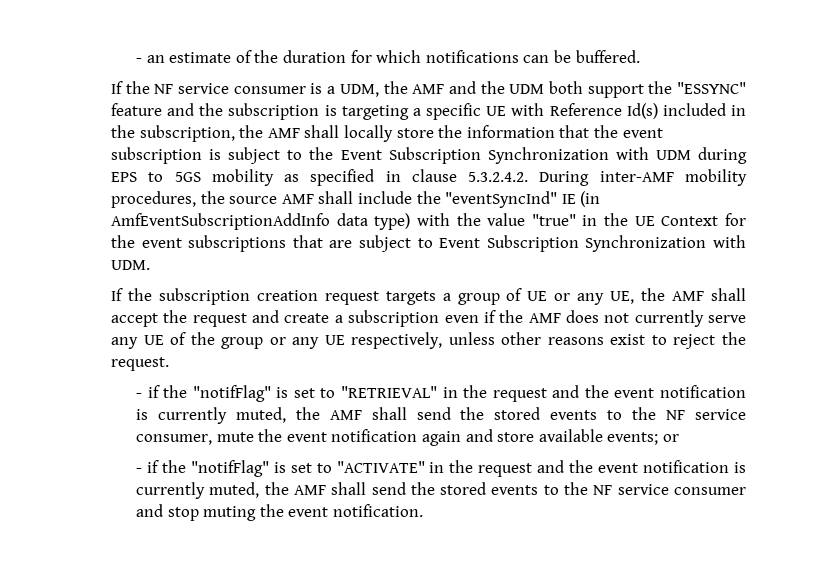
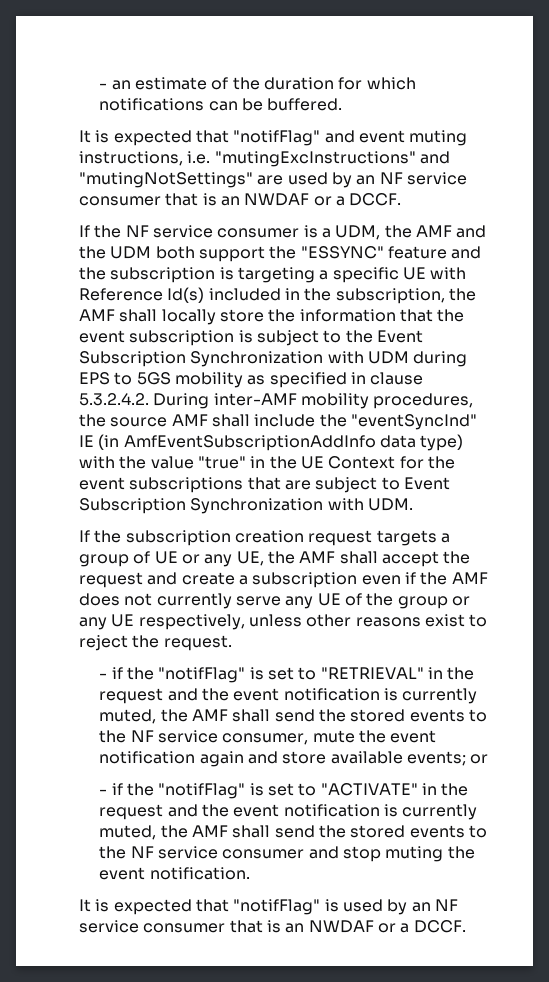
+ It is expected that "notifFlag" and event muting instructions, i.e. "mutingExcInstructions" and "mutingNotSettings" are used by an NF service consumer that is an NWDAF or a DCCF.
+ It is expected that "notifFlag" is used by an NF service consumer that is an NWDAF or a DCCF.

